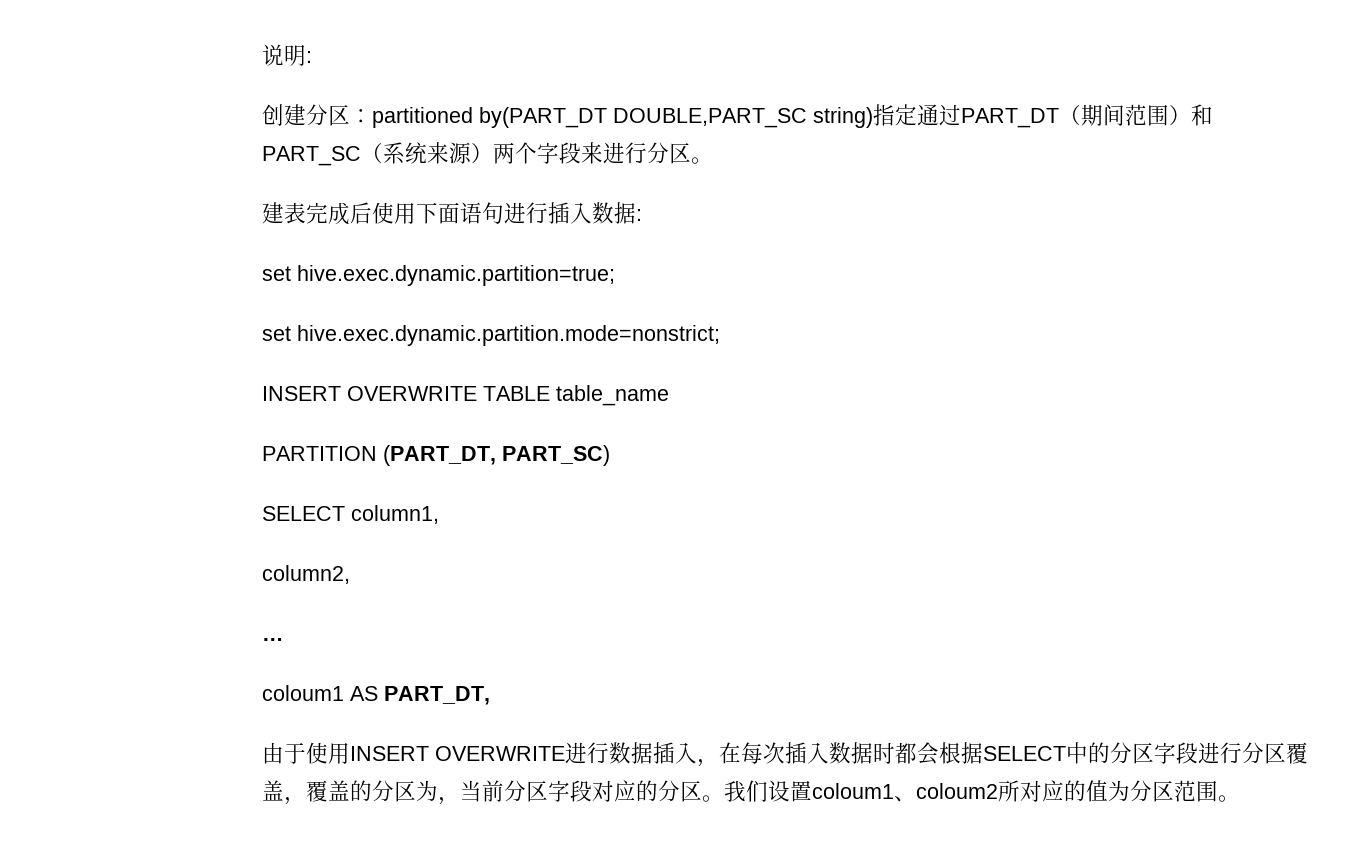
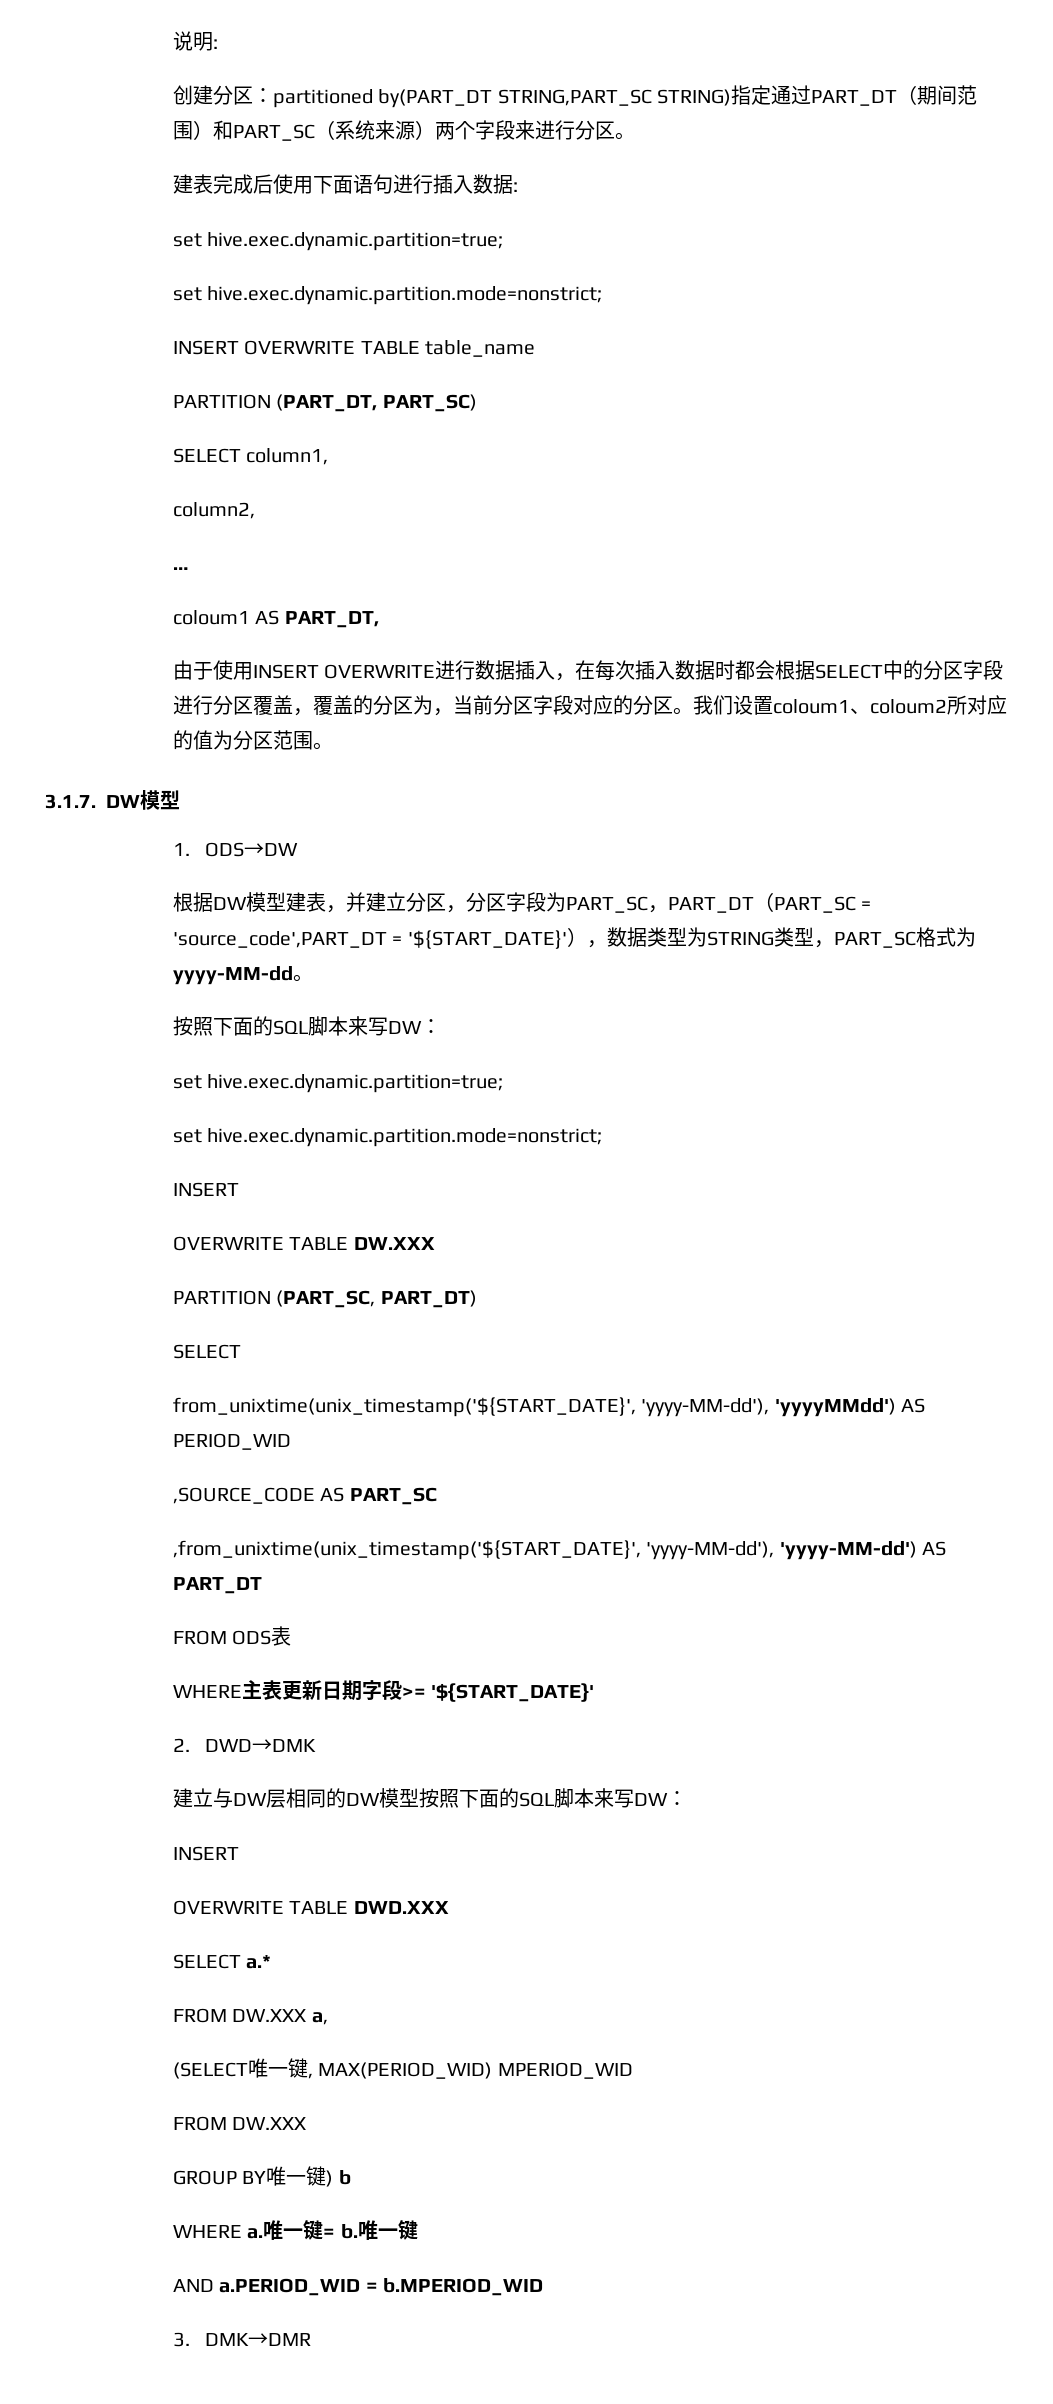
- 创建分区：partitioned by(PART_DT DOUBLE,PART_SC string)指定通过PART_DT（期间范围）和PART_SC（系统来源）两个字段来进行分区。
+ 创建分区：partitioned by(PART_DT STRING,PART_SC STRING)指定通过PART_DT（期间范围）和PART_SC（系统来源）两个字段来进行分区。
+ 3.1.7. DW模型
+ 1. ODS→DW
+ 根据DW模型建表，并建立分区，分区字段为PART_SC，PART_DT（PART_SC = 'source_code',PART_DT = '${START_DATE}'），数据类型为STRING类型，PART_SC格式为yyyy-MM-dd。
+ 按照下面的SQL脚本来写DW：
+ set hive.exec.dynamic.partition=true;
+ set hive.exec.dynamic.partition.mode=nonstrict;
+ INSERT
+ OVERWRITE TABLE DW.XXX
+ PARTITION (PART_SC, PART_DT)
+ SELECT
+ from_unixtime(unix_timestamp('${START_DATE}', 'yyyy-MM-dd'), 'yyyyMMdd') AS PERIOD_WID
+ ,SOURCE_CODE AS PART_SC
+ ,from_unixtime(unix_timestamp('${START_DATE}', 'yyyy-MM-dd'), 'yyyy-MM-dd') AS PART_DT
+ FROM ODS表
+ WHERE主表更新日期字段>= '${START_DATE}'
+ 2. DWD→DMK
+ 建立与DW层相同的DW模型按照下面的SQL脚本来写DW：
+ INSERT
+ OVERWRITE TABLE DWD.XXX
+ SELECT a.*
+ FROM DW.XXX a,
+ (SELECT唯一键, MAX(PERIOD_WID) MPERIOD_WID
+ FROM DW.XXX
+ GROUP BY唯一键) b
+ WHERE a.唯一键= b.唯一键
+ AND a.PERIOD_WID = b.MPERIOD_WID
+ 3. DMK→DMR

